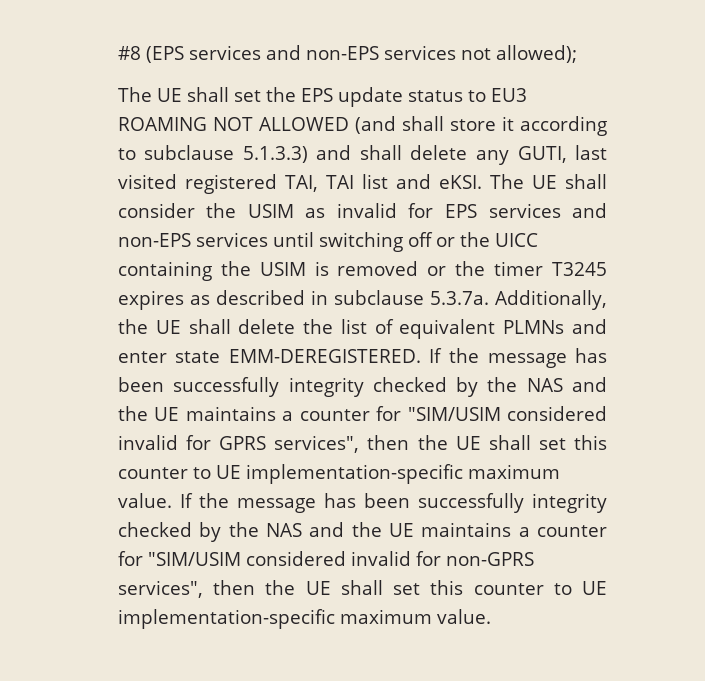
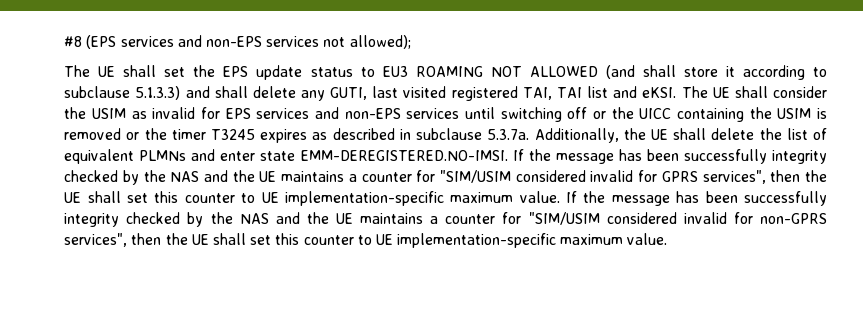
- The UE shall consider the USIM as invalid for EPS services and non-EPS services until switching off or the UICC containing the USIM is removed or the timer T3245 expires as described in subclause 5.3.7a. Additionally, the UE shall delete the list of equivalent PLMNs and enter state EMM-DEREGISTERED. If the message has been successfully integrity checked by the NAS and the UE maintains a counter for "SIM/USIM considered invalid for GPRS services", then the UE shall set this counter to UE implementation-specific maximum value.
+ The UE shall consider the USIM as invalid for EPS services and non-EPS services until switching off or the UICC containing the USIM is removed or the timer T3245 expires as described in subclause 5.3.7a. Additionally, the UE shall delete the list of equivalent PLMNs and enter state EMM-DEREGISTERED.NO-IMSI. If the message has been successfully integrity checked by the NAS and the UE maintains a counter for "SIM/USIM considered invalid for GPRS services", then the UE shall set this counter to UE implementation-specific maximum value.

